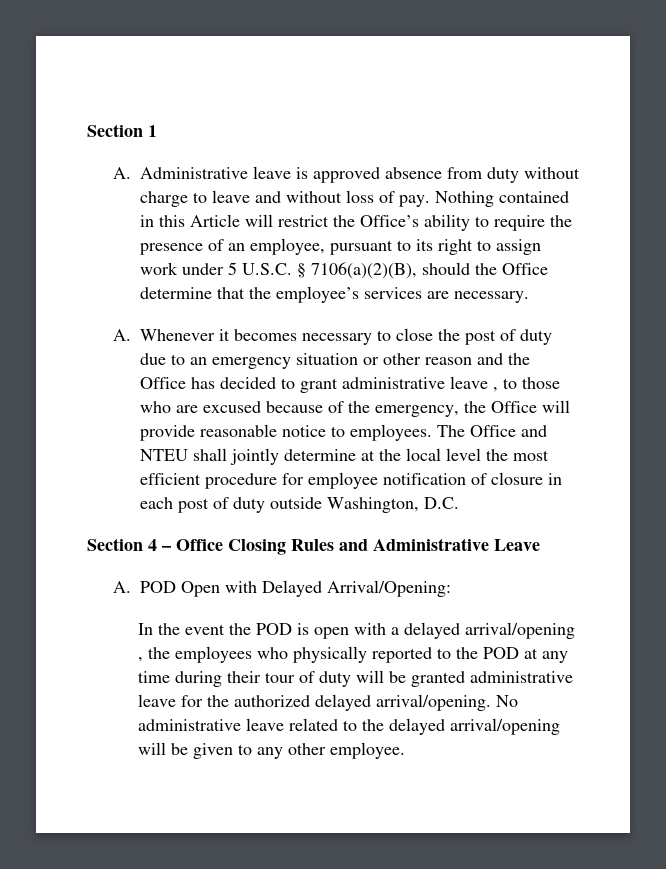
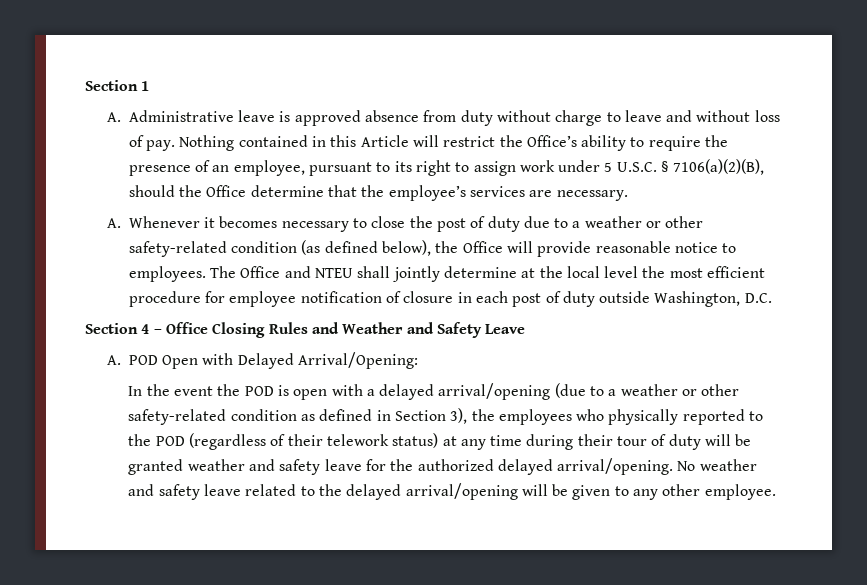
- A. Whenever it becomes necessary to close the post of duty due to an emergency situation or other reason and the Office has decided to grant administrative leave , to those who are excused because of the emergency, the Office will provide reasonable notice to employees.
+ A. Whenever it becomes necessary to close the post of duty due to a weather or other safety-related condition (as defined below), the Office will provide reasonable notice to employees.
- Section 4 – Office Closing Rules and Administrative Leave
+ Section 4 – Office Closing Rules and Weather and Safety Leave
- In the event the POD is open with a delayed arrival/opening , the employees who physically reported to the POD at any time during their tour of duty will be granted administrative leave for the authorized delayed arrival/opening.
+ In the event the POD is open with a delayed arrival/opening (due to a weather or other safety-related condition as defined in Section 3), the employees who physically reported to the POD (regardless of their telework status) at any time during their tour of duty will be granted weather and safety leave for the authorized delayed arrival/opening.
- No administrative leave related to the delayed arrival/opening will be given to any other employee.
+ No weather and safety leave related to the delayed arrival/opening will be given to any other employee.

